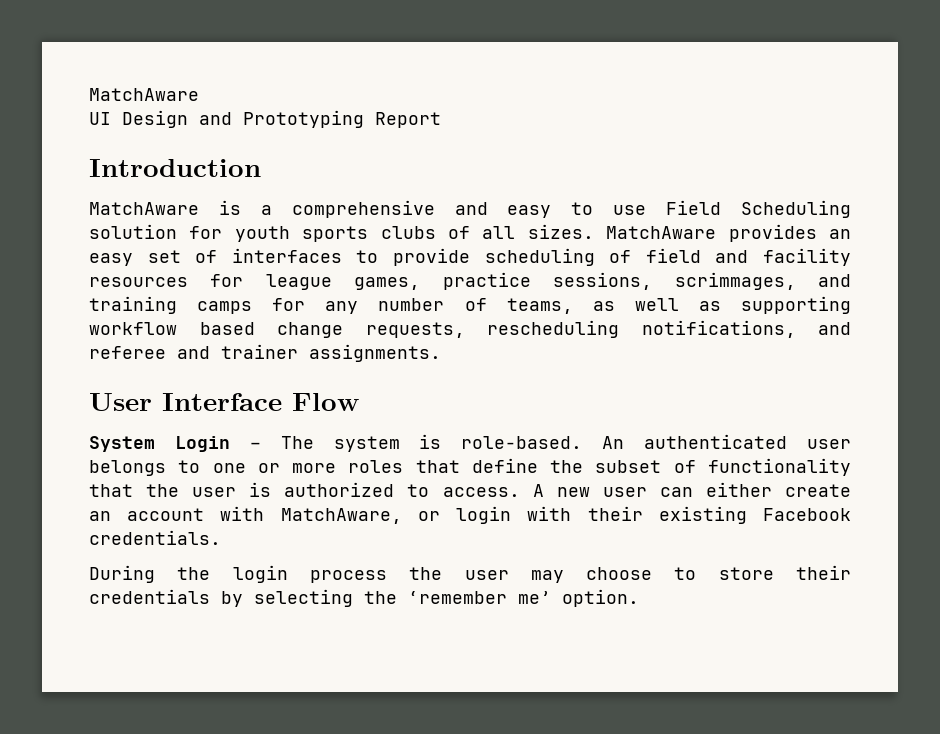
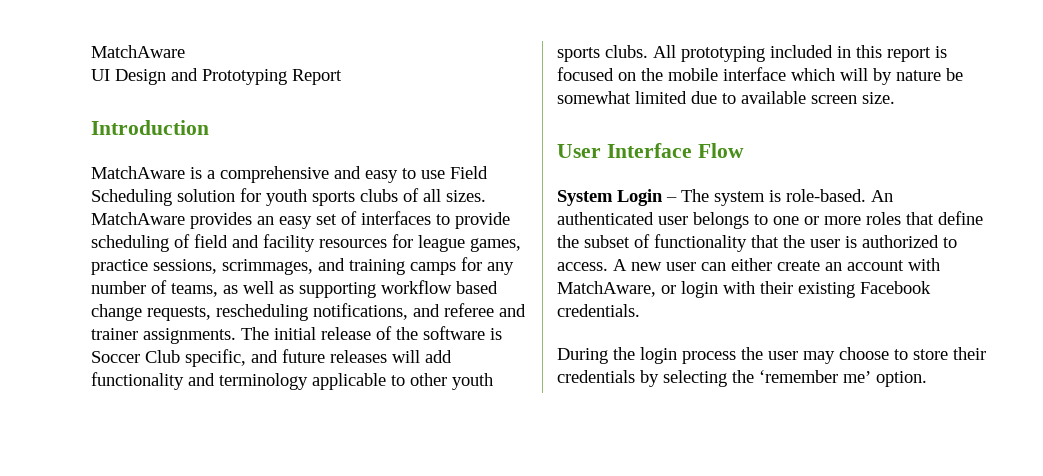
+ The initial release of the software is Soccer Club specific, and future releases will add functionality and terminology applicable to other youth sports clubs. All prototyping included in this report is focused on the mobile interface which will by nature be somewhat limited due to available screen size.

